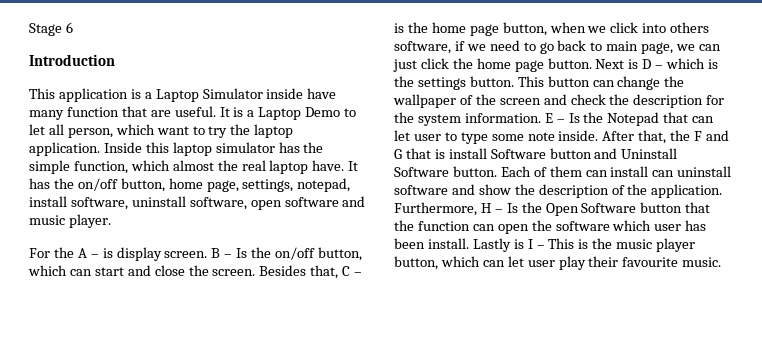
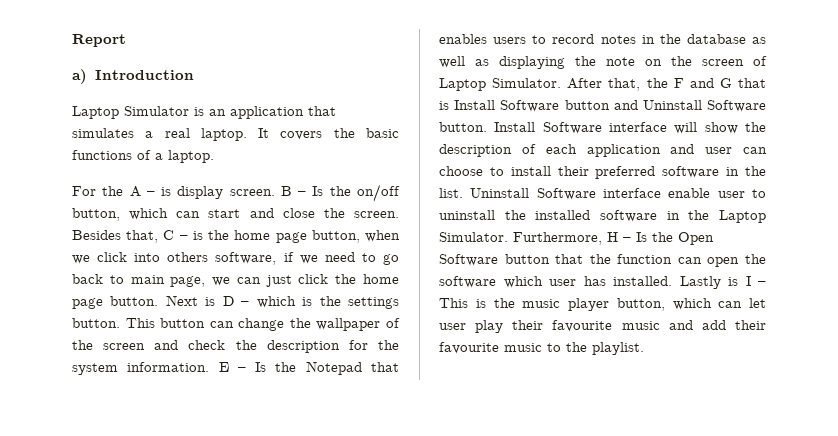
- Stage 6
- Introduction
+ Report
+ a) Introduction
- This application is a Laptop Simulator inside have many function that are useful. It is a Laptop Demo to let all person, which want to try the laptop application. Inside this laptop simulator has the simple function, which almost the real laptop have. It has the on/off button, home page, settings, notepad, install software, uninstall software, open software and music player.
+ Laptop Simulator is an application that simulates a real laptop. It covers the basic functions of a laptop.
- E – Is the Notepad that can let user to type some note inside.
+ E – Is the Notepad that enables users to record notes in the database as well as displaying the note on the screen of Laptop Simulator.
- After that, the F and G that is install Software button and Uninstall Software button.
+ After that, the F and G that is Install Software button and Uninstall Software button.
- Each of them can install can uninstall software and show the description of the application.
+ Install Software interface will show the description of each application and user can choose to install their preferred software in the list. Uninstall Software interface enable user to uninstall the installed software in the Laptop Simulator.
- Furthermore, H – Is the Open Software button that the function can open the software which user has been install.
+ Furthermore, H – Is the Open Software button that the function can open the software which user has installed.
- Lastly is I – This is the music player button, which can let user play their favourite music.
+ Lastly is I – This is the music player button, which can let user play their favourite music and add their favourite music to the playlist.

